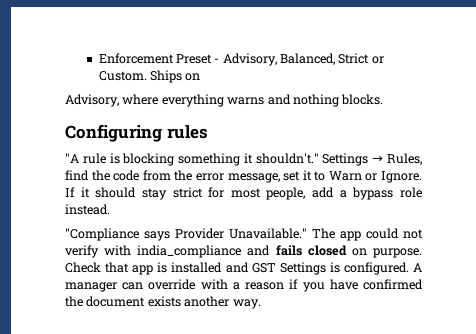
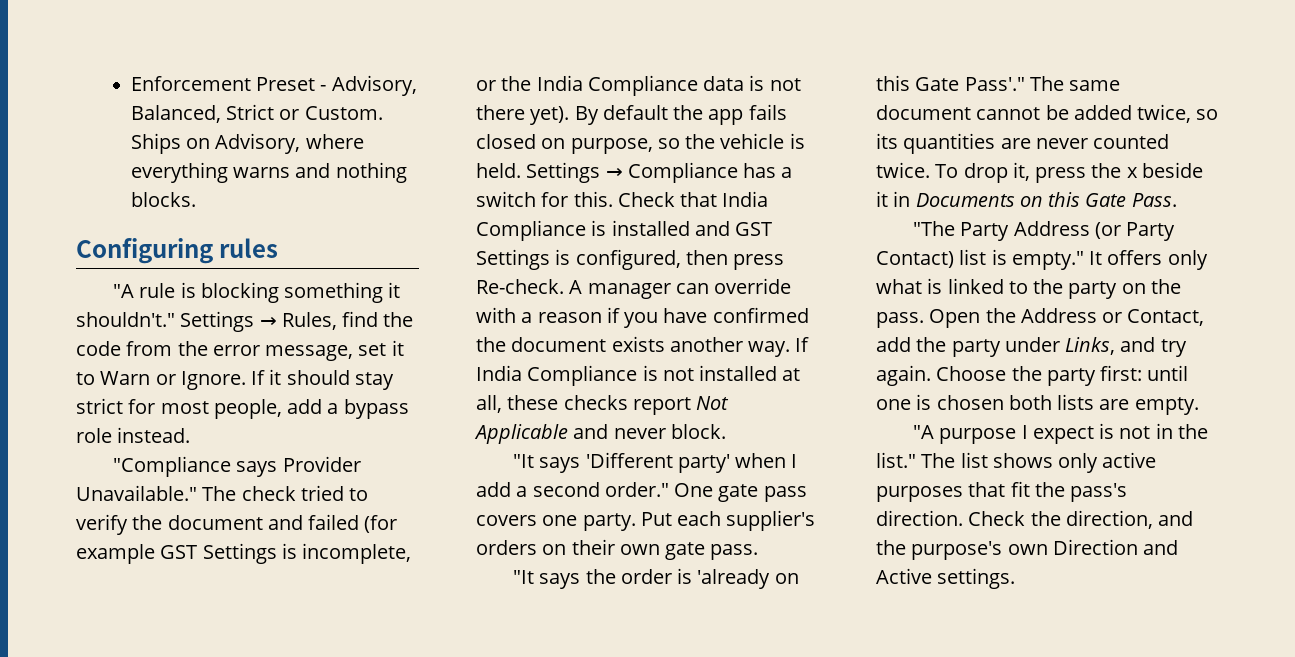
- Ships on
- Advisory, where everything warns and nothing blocks.
+ Ships on Advisory, where everything warns and nothing blocks.
- The app could not verify with india_compliance and fails closed on purpose. Check that app is installed and GST Settings is configured.
+ The check tried to verify the document and failed (for example GST Settings is incomplete, or the India Compliance data is not there yet). By default the app fails closed on purpose, so the vehicle is held. Settings → Compliance has a switch for this. Check that India Compliance is installed and GST Settings is configured, then press Re-check.
+ If India Compliance is not installed at all, these checks report Not Applicable and never block.
+ "It says 'Different party' when I add a second order." One gate pass covers one party. Put each supplier's orders on their own gate pass.
+ "It says the order is 'already on this Gate Pass'." The same document cannot be added twice, so its quantities are never counted twice. To drop it, press the x beside it in Documents on this Gate Pass.
+ "The Party Address (or Party Contact) list is empty." It offers only what is linked to the party on the pass. Open the Address or Contact, add the party under Links, and try again. Choose the party first: until one is chosen both lists are empty.
+ "A purpose I expect is not in the list." The list shows only active purposes that fit the pass's direction. Check the direction, and the purpose's own Direction and Active settings.

